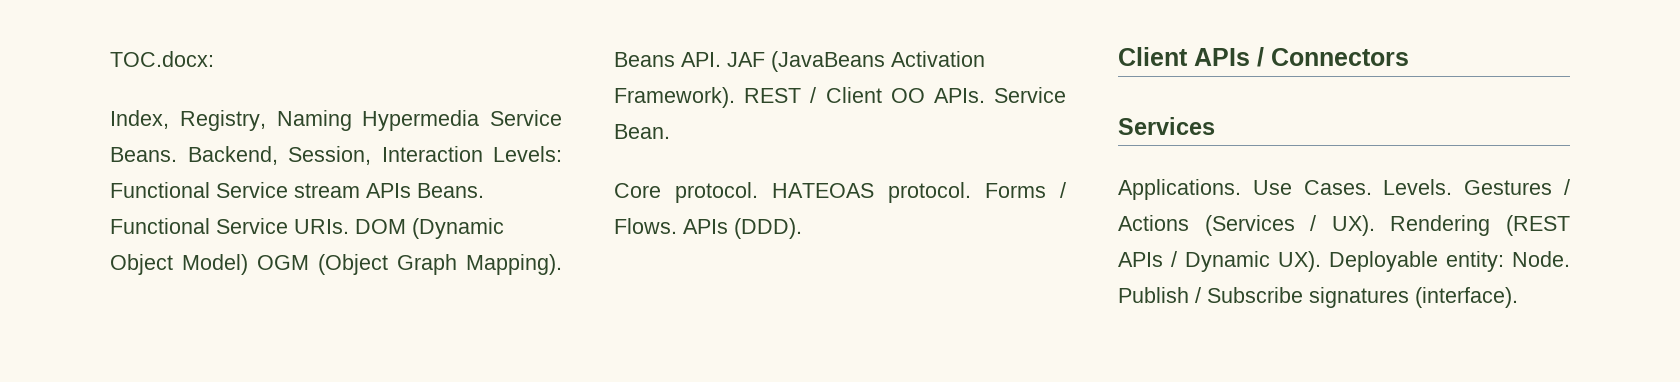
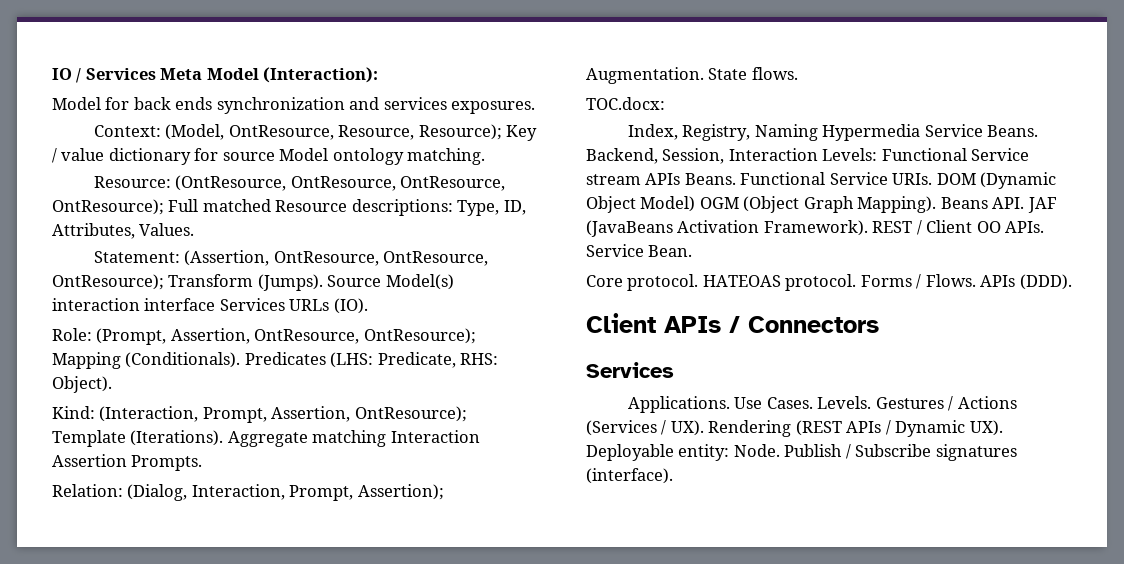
+ IO / Services Meta Model (Interaction):
+ Model for back ends synchronization and services exposures.
+ Context: (Model, OntResource, Resource, Resource); Key / value dictionary for source Model ontology matching.
+ Resource: (OntResource, OntResource, OntResource, OntResource); Full matched Resource descriptions: Type, ID, Attributes, Values.
+ Statement: (Assertion, OntResource, OntResource, OntResource); Transform (Jumps). Source Model(s) interaction interface Services URLs (IO).
+ Role: (Prompt, Assertion, OntResource, OntResource); Mapping (Conditionals). Predicates (LHS: Predicate, RHS: Object).
+ Kind: (Interaction, Prompt, Assertion, OntResource); Template (Iterations). Aggregate matching Interaction Assertion Prompts.
+ Relation: (Dialog, Interaction, Prompt, Assertion); Augmentation. State flows.

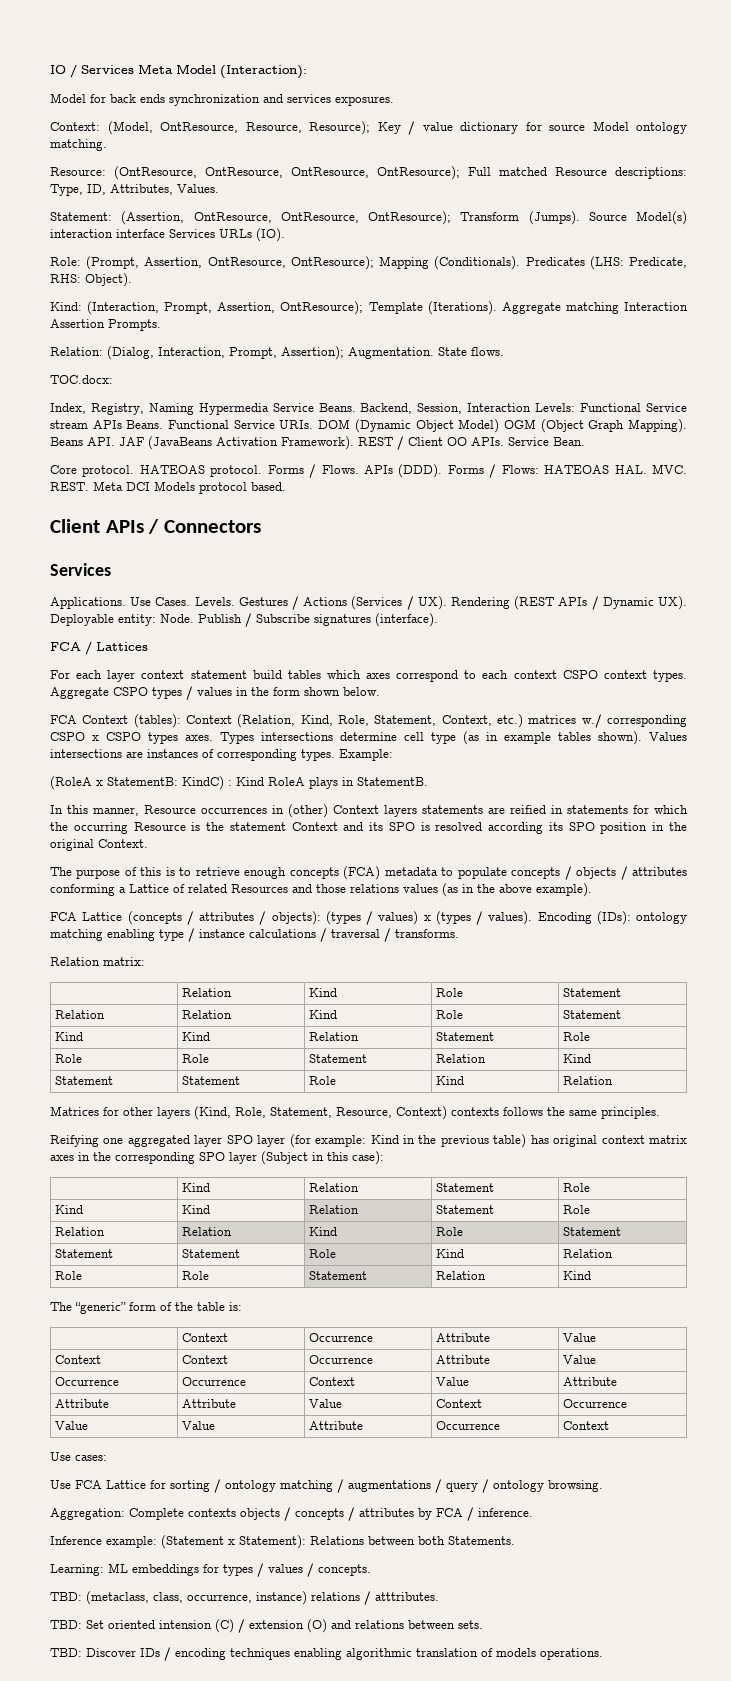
+ Forms / Flows: HATEOAS HAL. MVC. REST. Meta DCI Models protocol based.
+ FCA / Lattices
+ For each layer context statement build tables which axes correspond to each context CSPO context types. Aggregate CSPO types / values in the form shown below.
+ FCA Context (tables): Context (Relation, Kind, Role, Statement, Context, etc.) matrices w./ corresponding CSPO x CSPO types axes. Types intersections determine cell type (as in example tables shown). Values intersections are instances of corresponding types. Example:
+ (RoleA x StatementB: KindC) : Kind RoleA plays in StatementB.
+ In this manner, Resource occurrences in (other) Context layers statements are reified in statements for which the occurring Resource is the statement Context and its SPO is resolved according its SPO position in the original Context.
+ The purpose of this is to retrieve enough concepts (FCA) metadata to populate concepts / objects / attributes conforming a Lattice of related Resources and those relations values (as in the above example).
+ FCA Lattice (concepts / attributes / objects): (types / values) x (types / values). Encoding (IDs): ontology matching enabling type / instance calculations / traversal / transforms.
+ Relation matrix:
+ | Relation | Kind | Role | Statement
+ Relation | Relation | Kind | Role | Statement
+ Kind | Kind | Relation | Statement | Role
+ Role | Role | Statement | Relation | Kind
+ Statement | Statement | Role | Kind | Relation
+ Matrices for other layers (Kind, Role, Statement, Resource, Context) contexts follows the same principles.
+ Reifying one aggregated layer SPO layer (for example: Kind in the previous table) has original context matrix axes in the corresponding SPO layer (Subject in this case):
+ | Kind | Relation | Statement | Role
+ Kind | Kind | Relation | Statement | Role
+ Relation | Relation | Kind | Role | Statement
+ Statement | Statement | Role | Kind | Relation
+ Role | Role | Statement | Relation | Kind
+ The “generic” form of the table is:
+ | Context | Occurrence | Attribute | Value
+ Context | Context | Occurrence | Attribute | Value
+ Occurrence | Occurrence | Context | Value | Attribute
+ Attribute | Attribute | Value | Context | Occurrence
+ Value | Value | Attribute | Occurrence | Context
+ Use cases:
+ Use FCA Lattice for sorting / ontology matching / augmentations / query / ontology browsing.
+ Aggregation: Complete contexts objects / concepts / attributes by FCA / inference.
+ Inference example: (Statement x Statement): Relations between both Statements.
+ Learning: ML embeddings for types / values / concepts.
+ TBD: (metaclass, class, occurrence, instance) relations / atttributes.
+ TBD: Set oriented intension (C) / extension (O) and relations between sets.
+ TBD: Discover IDs / encoding techniques enabling algorithmic translation of models operations.

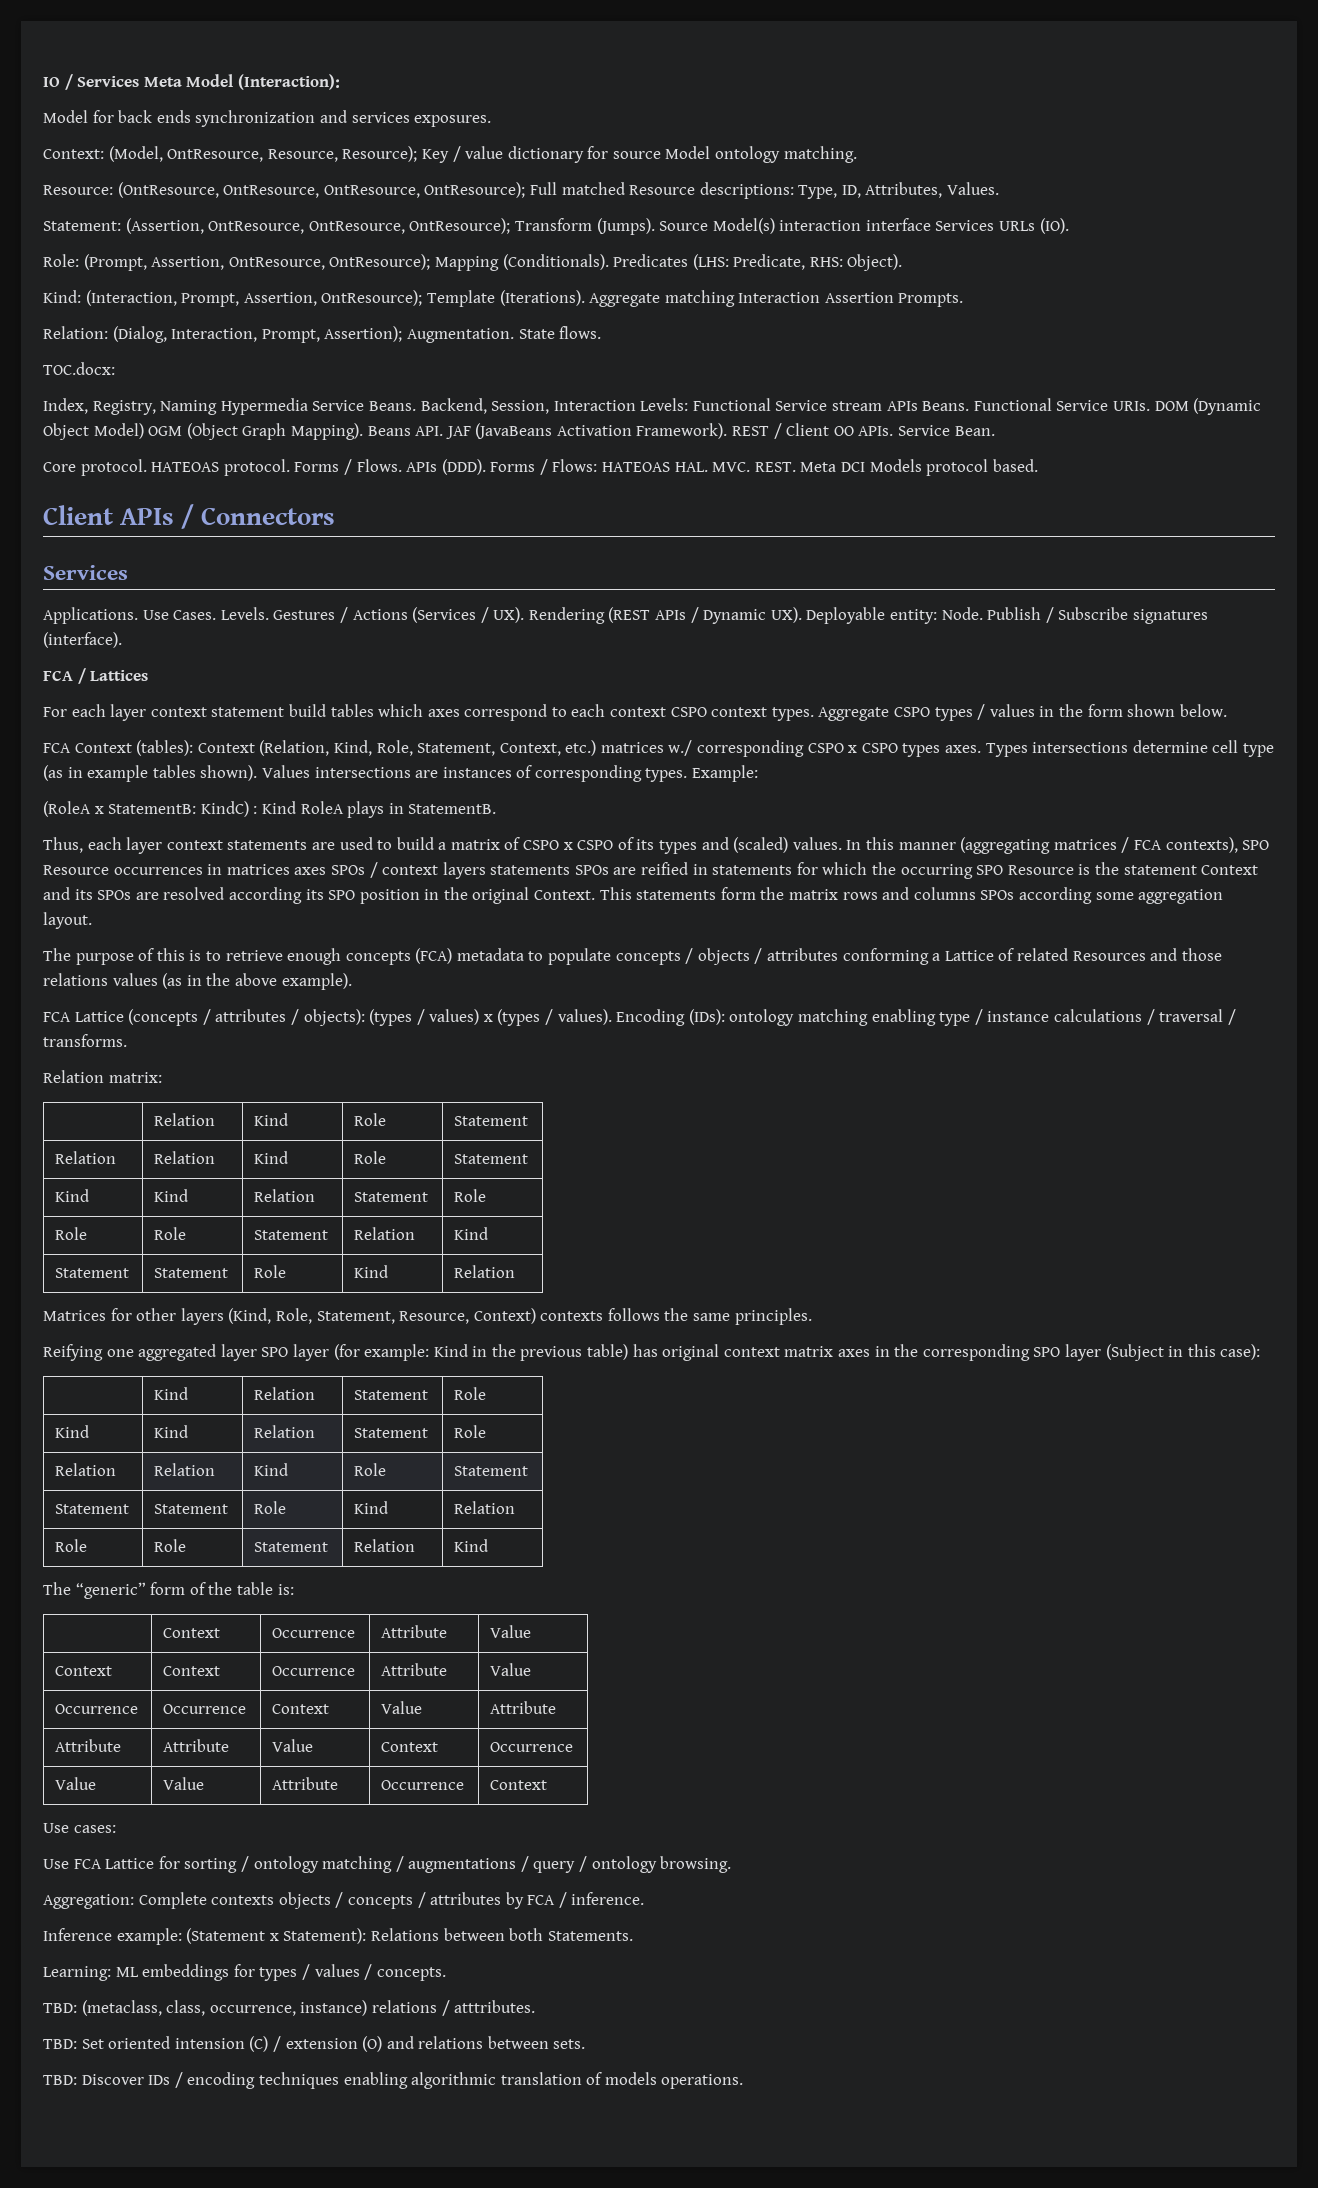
- In this manner, Resource occurrences in (other) Context layers statements are reified in statements for which the occurring Resource is the statement Context and its SPO is resolved according its SPO position in the original Context.
+ Thus, each layer context statements are used to build a matrix of CSPO x CSPO of its types and (scaled) values. In this manner (aggregating matrices / FCA contexts), SPO Resource occurrences in matrices axes SPOs / context layers statements SPOs are reified in statements for which the occurring SPO Resource is the statement Context and its SPOs are resolved according its SPO position in the original Context. This statements form the matrix rows and columns SPOs according some aggregation layout.

